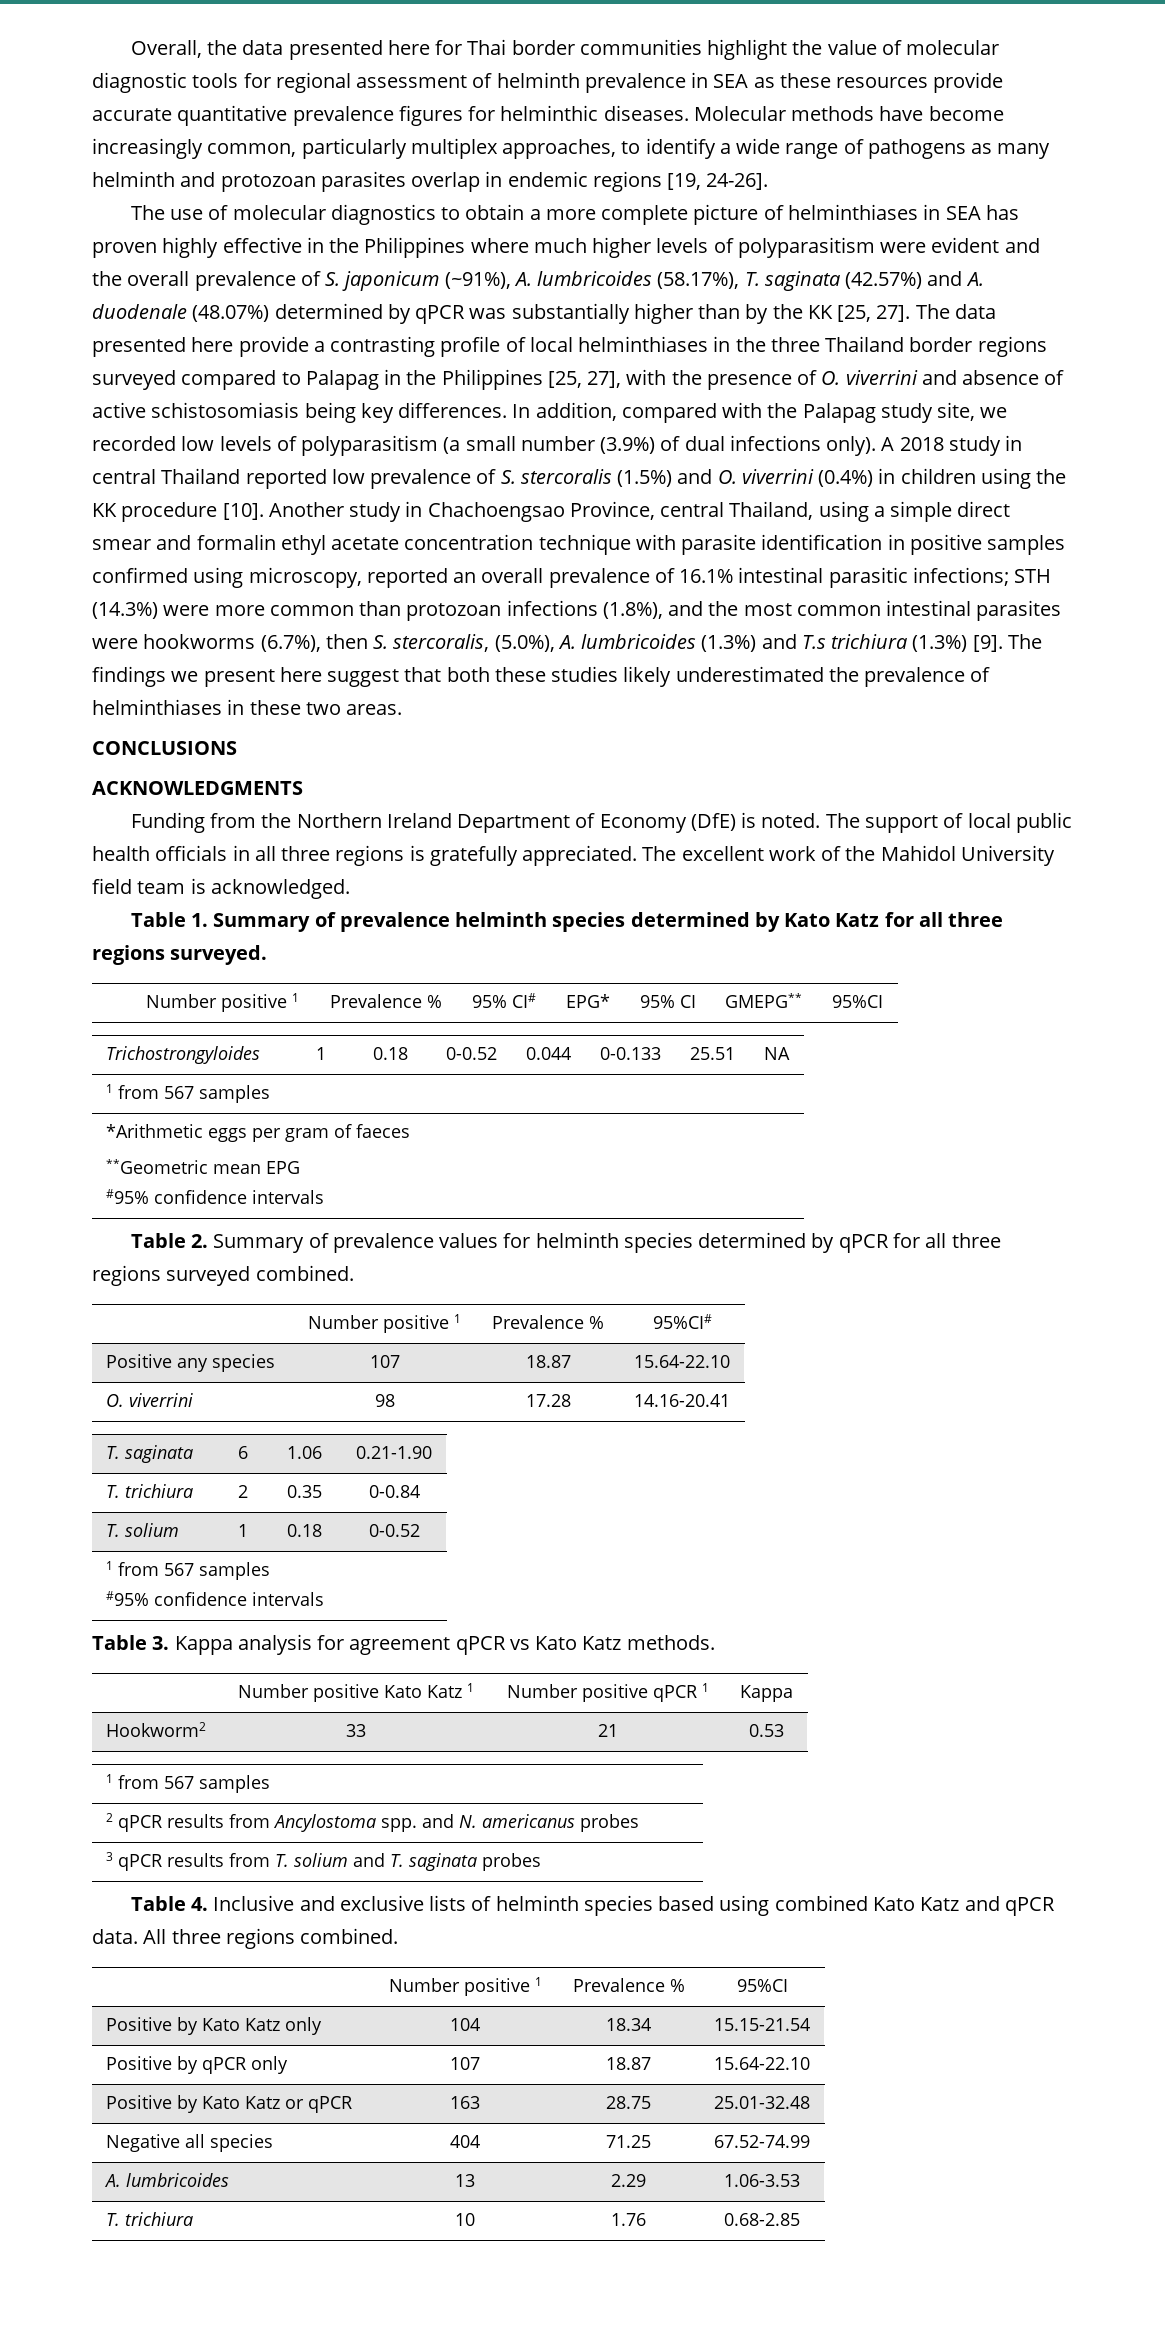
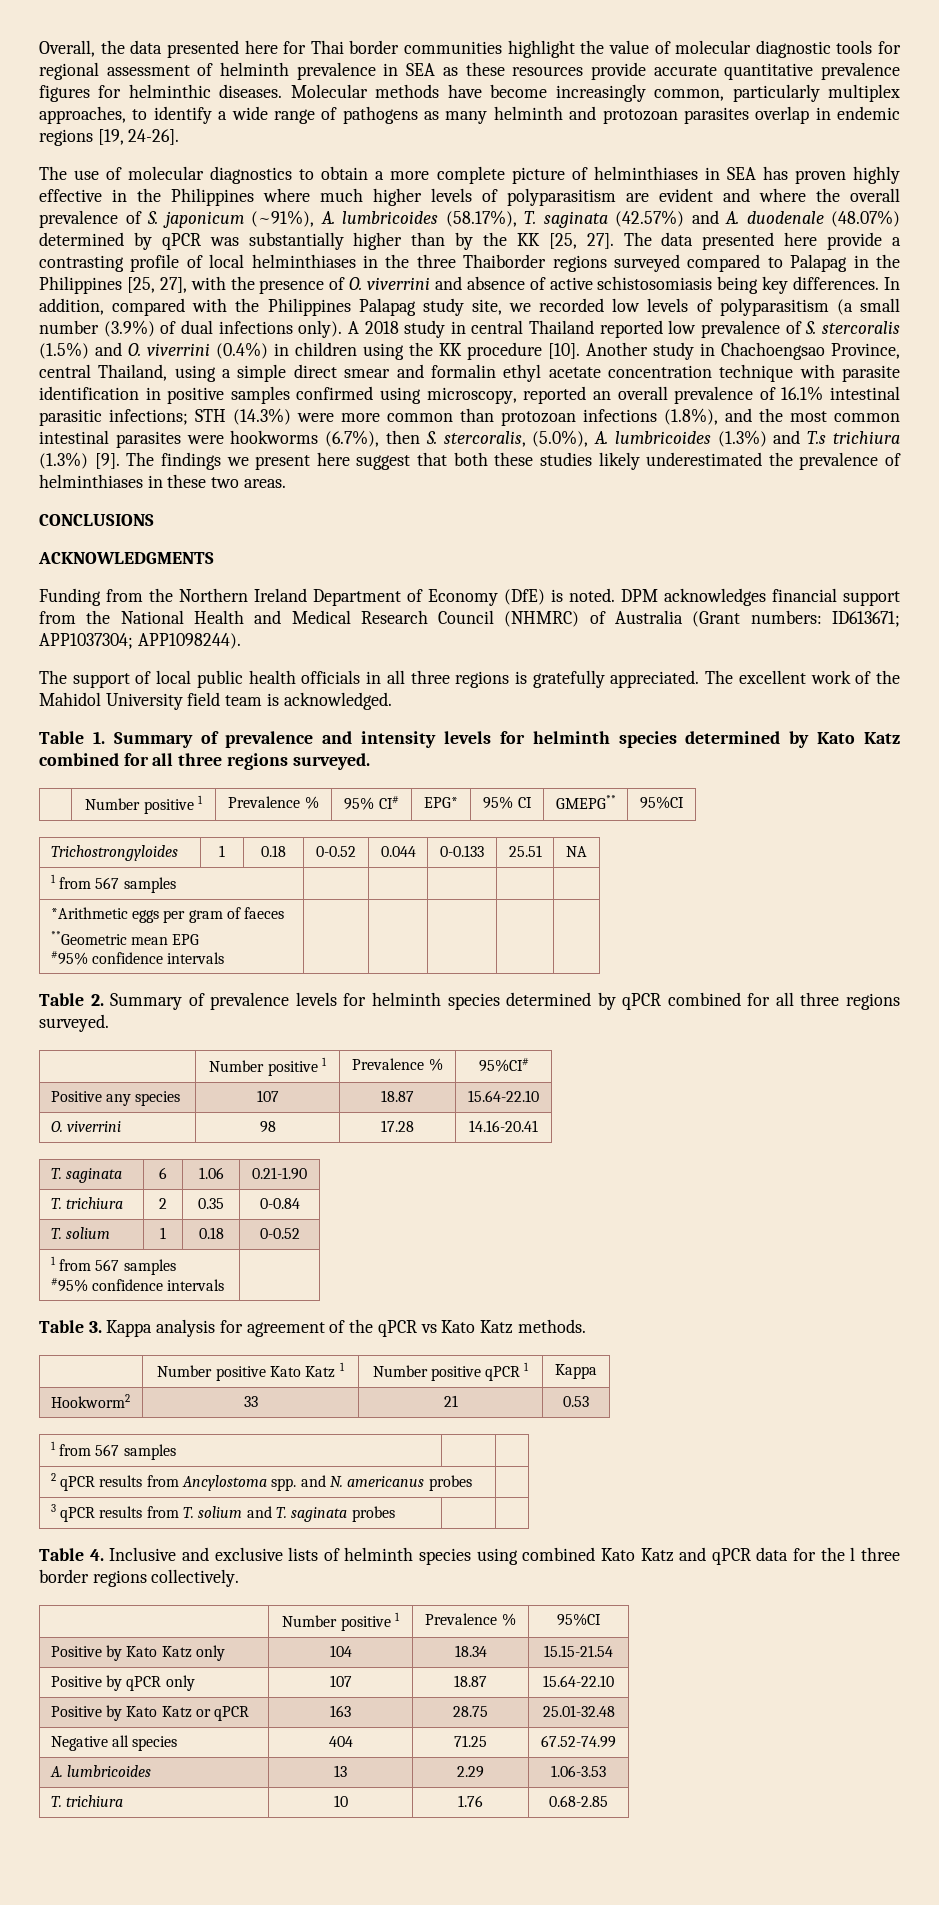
- The use of molecular diagnostics to obtain a more complete picture of helminthiases in SEA has proven highly effective in the Philippines where much higher levels of polyparasitism were evident and the overall prevalence of S. japonicum (~91%), A. lumbricoides (58.17%), T. saginata (42.57%) and A. duodenale (48.07%) determined by qPCR was substantially higher than by the KK [25, 27].
+ The use of molecular diagnostics to obtain a more complete picture of helminthiases in SEA has proven highly effective in the Philippines where much higher levels of polyparasitism are evident and where the overall prevalence of S. japonicum (~91%), A. lumbricoides (58.17%), T. saginata (42.57%) and A. duodenale (48.07%) determined by qPCR was substantially higher than by the KK [25, 27].
- The data presented here provide a contrasting profile of local helminthiases in the three Thailand border regions surveyed compared to Palapag in the Philippines [25, 27], with the presence of O. viverrini and absence of active schistosomiasis being key differences.
+ The data presented here provide a contrasting profile of local helminthiases in the three Thaiborder regions surveyed compared to Palapag in the Philippines [25, 27], with the presence of O. viverrini and absence of active schistosomiasis being key differences.
- In addition, compared with the Palapag study site, we recorded low levels of polyparasitism (a small number (3.9%) of dual infections only).
+ In addition, compared with the Philippines Palapag study site, we recorded low levels of polyparasitism (a small number (3.9%) of dual infections only).
- Funding from the Northern Ireland Department of Economy (DfE) is noted. The support of local public health officials in all three regions is gratefully appreciated.
+ Funding from the Northern Ireland Department of Economy (DfE) is noted. DPM acknowledges financial support from the National Health and Medical Research Council (NHMRC) of Australia (Grant numbers: ID613671; APP1037304; APP1098244).
+ The support of local public health officials in all three regions is gratefully appreciated.
- Table 1. Summary of prevalence helminth species determined by Kato Katz for all three regions surveyed.
+ Table 1. Summary of prevalence and intensity levels for helminth species determined by Kato Katz combined for all three regions surveyed.
- Table 2. Summary of prevalence values for helminth species determined by qPCR for all three regions surveyed combined.
+ Table 2. Summary of prevalence levels for helminth species determined by qPCR combined for all three regions surveyed.
- Table 3. Kappa analysis for agreement qPCR vs Kato Katz methods.
+ Table 3. Kappa analysis for agreement of the qPCR vs Kato Katz methods.
- Table 4. Inclusive and exclusive lists of helminth species based using combined Kato Katz and qPCR data. All three regions combined.
+ Table 4. Inclusive and exclusive lists of helminth species using combined Kato Katz and qPCR data for the l three border regions collectively.

